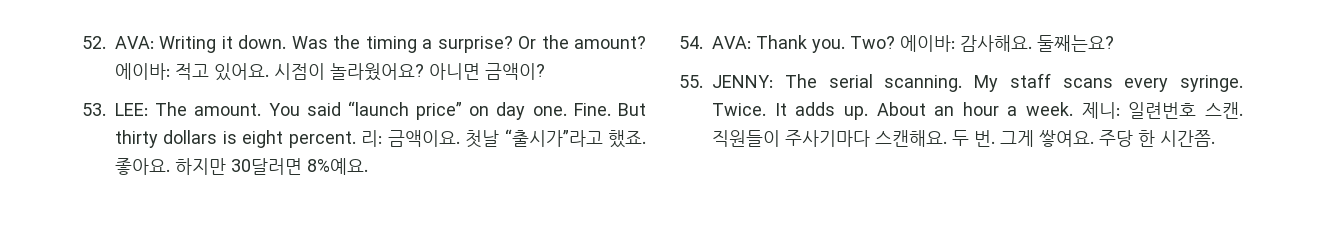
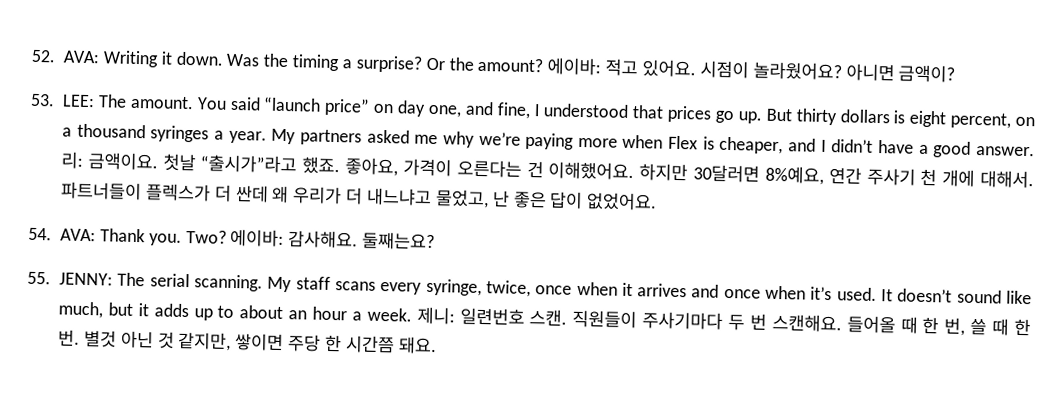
- You said “launch price” on day one. Fine.
+ You said “launch price” on day one, and fine, I understood that prices go up.
- But thirty dollars is eight percent.
+ But thirty dollars is eight percent, on a thousand syringes a year. My partners asked me why we’re paying more when Flex is cheaper, and I didn’t have a good answer.
- 좋아요. 하지만 30달러면 8%예요.
+ 좋아요, 가격이 오른다는 건 이해했어요. 하지만 30달러면 8%예요, 연간 주사기 천 개에 대해서. 파트너들이 플렉스가 더 싼데 왜 우리가 더 내느냐고 물었고, 난 좋은 답이 없었어요.
- My staff scans every syringe. Twice. It adds up. About an hour a week.
+ My staff scans every syringe, twice, once when it arrives and once when it’s used. It doesn’t sound like much, but it adds up to about an hour a week.
- 직원들이 주사기마다 스캔해요. 두 번. 그게 쌓여요. 주당 한 시간쯤.
+ 직원들이 주사기마다 두 번 스캔해요. 들어올 때 한 번, 쓸 때 한 번. 별것 아닌 것 같지만, 쌓이면 주당 한 시간쯤 돼요.

